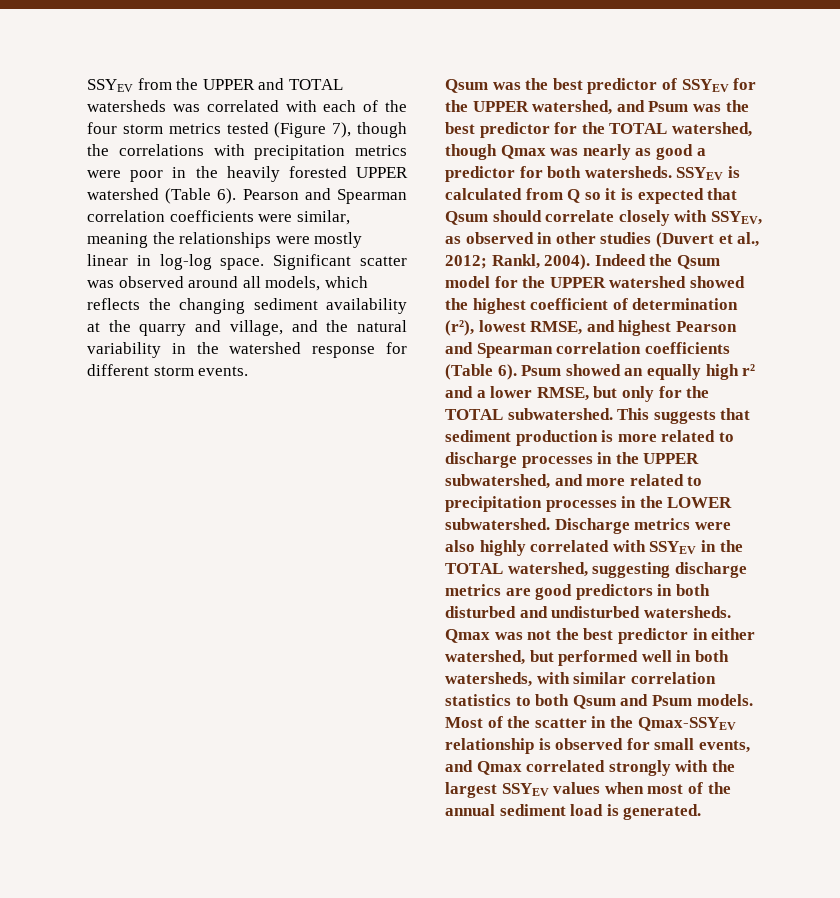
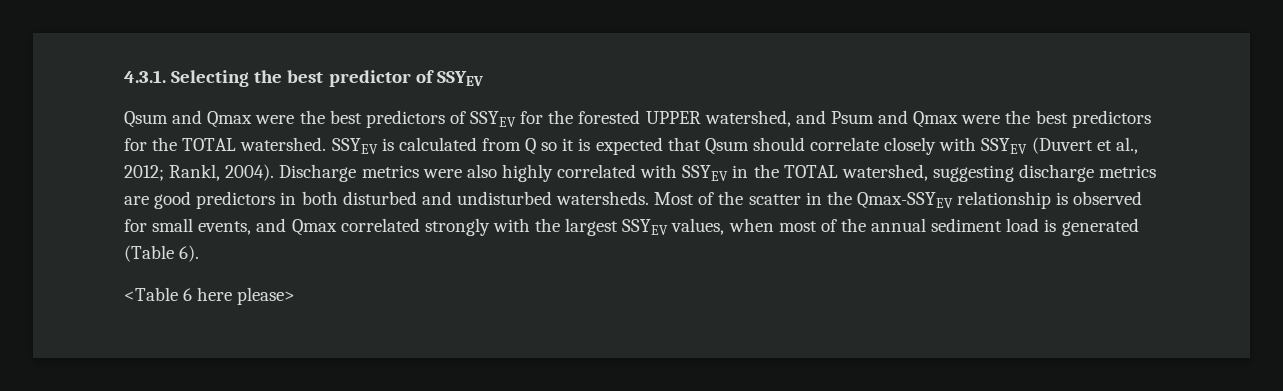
- SSYEV from the UPPER and TOTAL watersheds was correlated with each of the four storm metrics tested (Figure 7), though the correlations with precipitation metrics were poor in the heavily forested UPPER watershed (Table 6). Pearson and Spearman correlation coefficients were similar, meaning the relationships were mostly linear in log-log space. Significant scatter was observed around all models, which reflects the changing sediment availability at the quarry and village, and the natural variability in the watershed response for different storm events.
- Qsum was the best predictor of SSYEV for the UPPER watershed, and Psum was the best predictor for the TOTAL watershed, though Qmax was nearly as good a predictor for both watersheds.
+ 4.3.1. Selecting the best predictor of SSYEV
+ Qsum and Qmax were the best predictors of SSYEV for the forested UPPER watershed, and Psum and Qmax were the best predictors for the TOTAL watershed.
- SSYEV is calculated from Q so it is expected that Qsum should correlate closely with SSYEV, as observed in other studies (Duvert et al., 2012; Rankl, 2004).
+ SSYEV is calculated from Q so it is expected that Qsum should correlate closely with SSYEV (Duvert et al., 2012; Rankl, 2004).
- Indeed the Qsum model for the UPPER watershed showed the highest coefficient of determination (r²), lowest RMSE, and highest Pearson and Spearman correlation coefficients (Table 6). Psum showed an equally high r² and a lower RMSE, but only for the TOTAL subwatershed. This suggests that sediment production is more related to discharge processes in the UPPER subwatershed, and more related to precipitation processes in the LOWER subwatershed.
- Qmax was not the best predictor in either watershed, but performed well in both watersheds, with similar correlation statistics to both Qsum and Psum models.
- Most of the scatter in the Qmax-SSYEV relationship is observed for small events, and Qmax correlated strongly with the largest SSYEV values when most of the annual sediment load is generated.
+ Most of the scatter in the Qmax-SSYEV relationship is observed for small events, and Qmax correlated strongly with the largest SSYEV values, when most of the annual sediment load is generated (Table 6).
+ <Table 6 here please>

